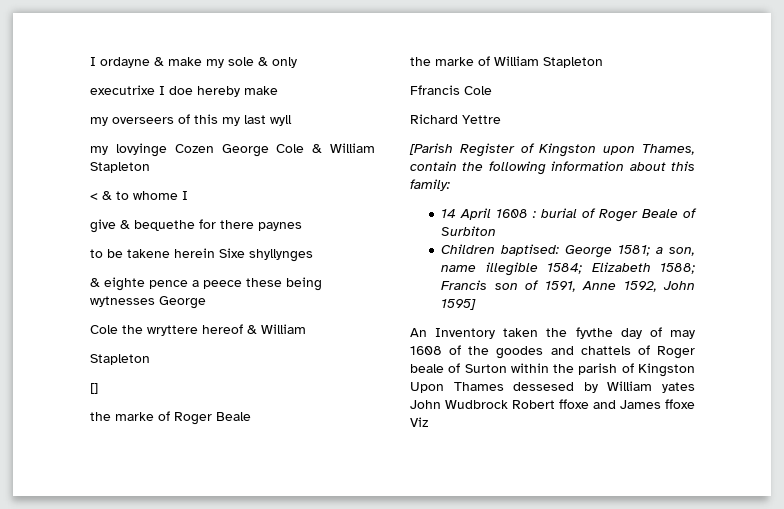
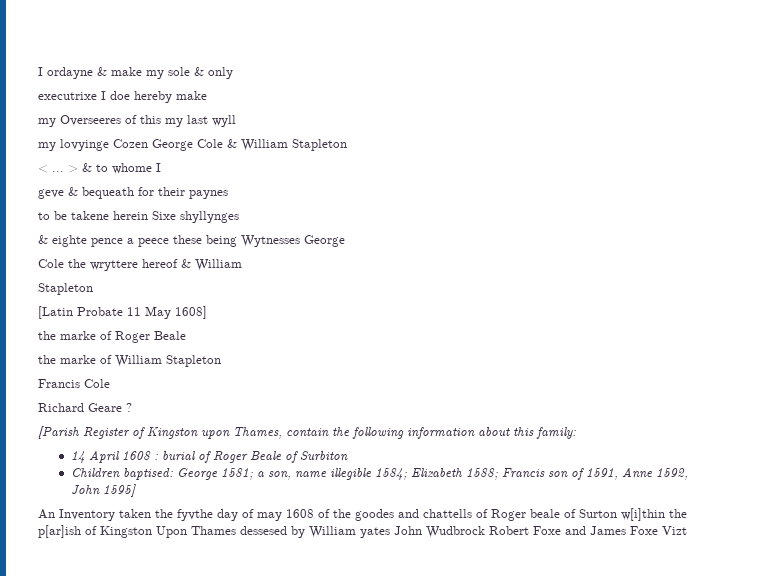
- my overseers of this my last wyll
+ my Overseeres of this my last wyll
- < & to whome I
+ < ... > & to whome I
- give & bequethe for there paynes
+ geve & bequeath for their paynes
- & eighte pence a peece these being wytnesses George
+ & eighte pence a peece these being Wytnesses George
- []
+ [Latin Probate 11 May 1608]
- Ffrancis Cole
+ Francis Cole
- Richard Yettre
+ Richard Geare ?
- An Inventory taken the fyvthe day of may 1608 of the goodes and chattels of Roger beale of Surton within the parish of Kingston Upon Thames dessesed by William yates John Wudbrock Robert ffoxe and James ffoxe Viz
+ An Inventory taken the fyvthe day of may 1608 of the goodes and chattells of Roger beale of Surton w[i]thin the p[ar]ish of Kingston Upon Thames dessesed by William yates John Wudbrock Robert Foxe and James Foxe Vizt

